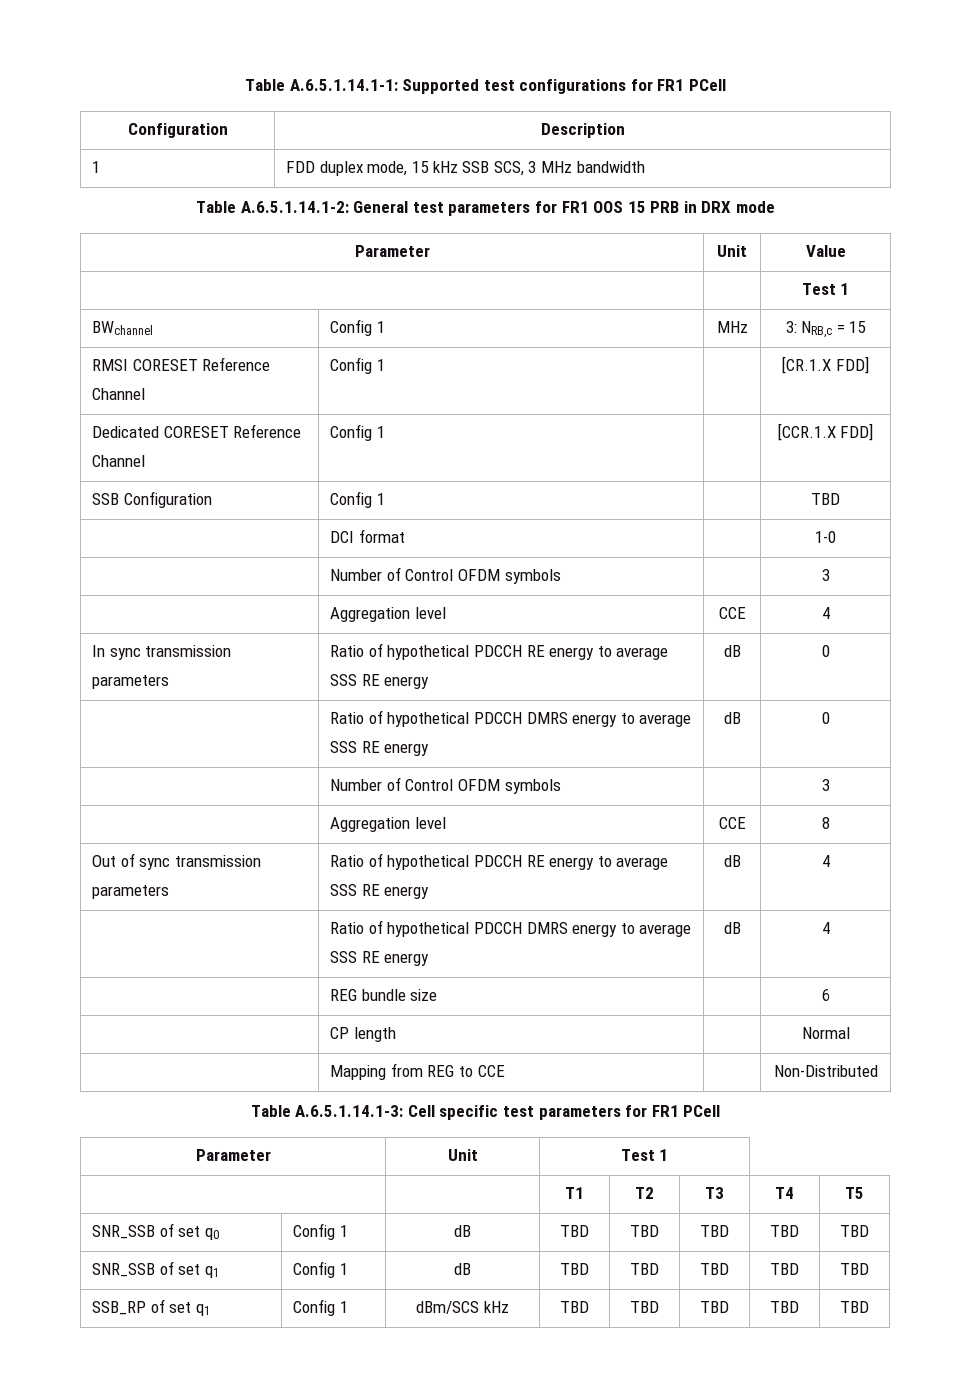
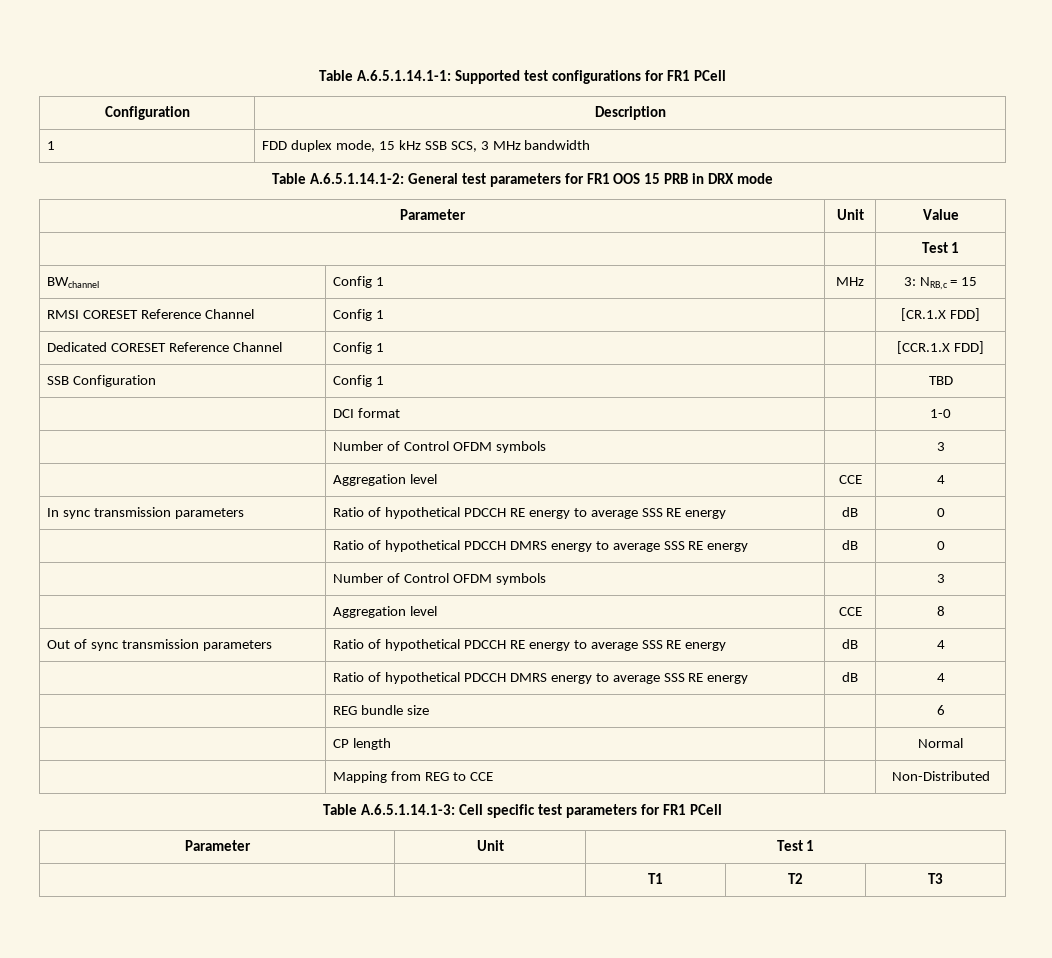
- | | T1 | T2 | T3 | T4 | T5
- SNR_SSB of set q0 | Config 1 | dB | TBD | TBD | TBD | TBD | TBD
- SNR_SSB of set q1 | Config 1 | dB | TBD | TBD | TBD | TBD | TBD
- SSB_RP of set q1 | Config 1 | dBm/SCS kHz | TBD | TBD | TBD | TBD | TBD
+ | | T1 | T2 | T3

